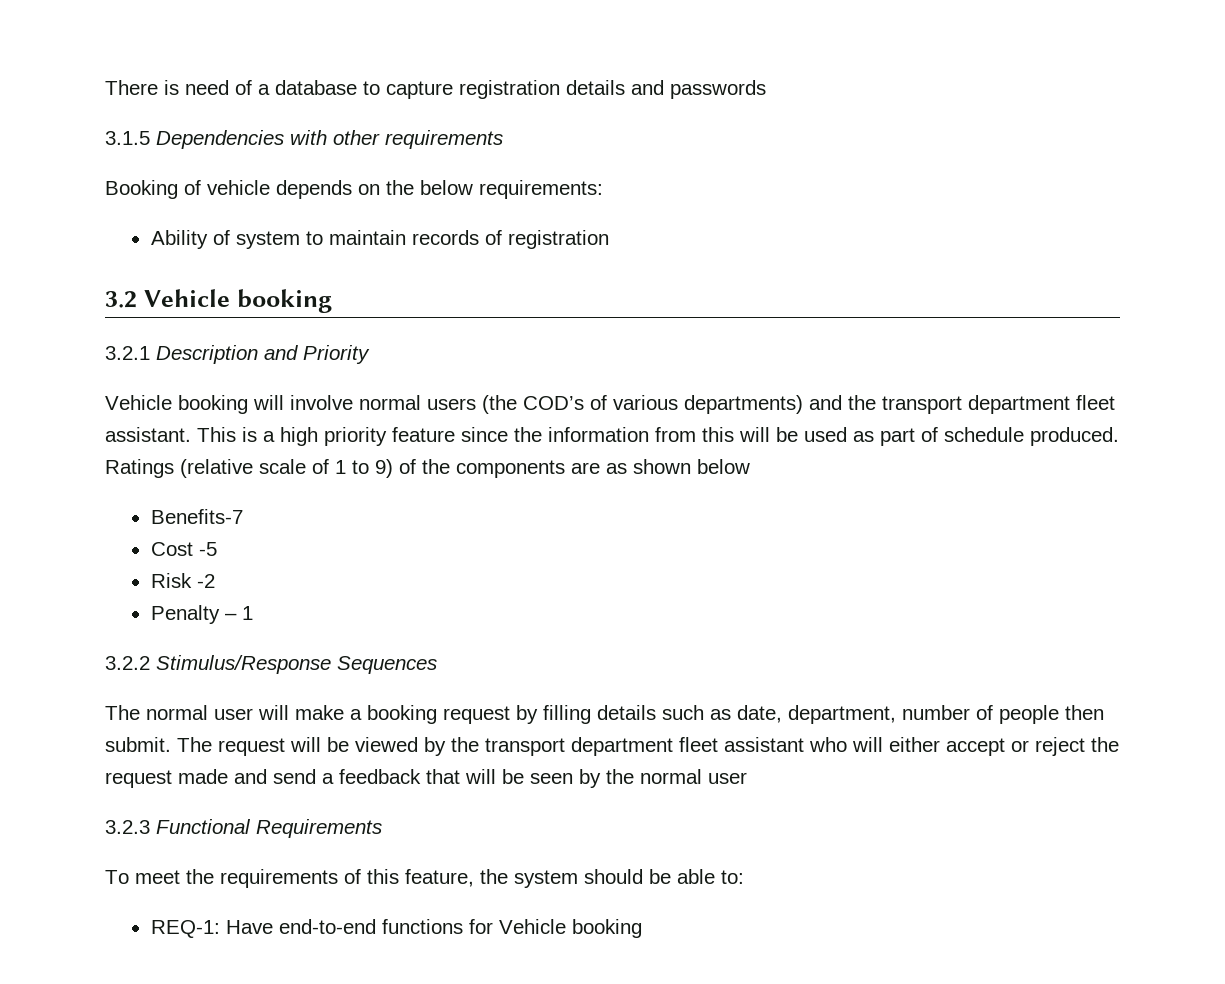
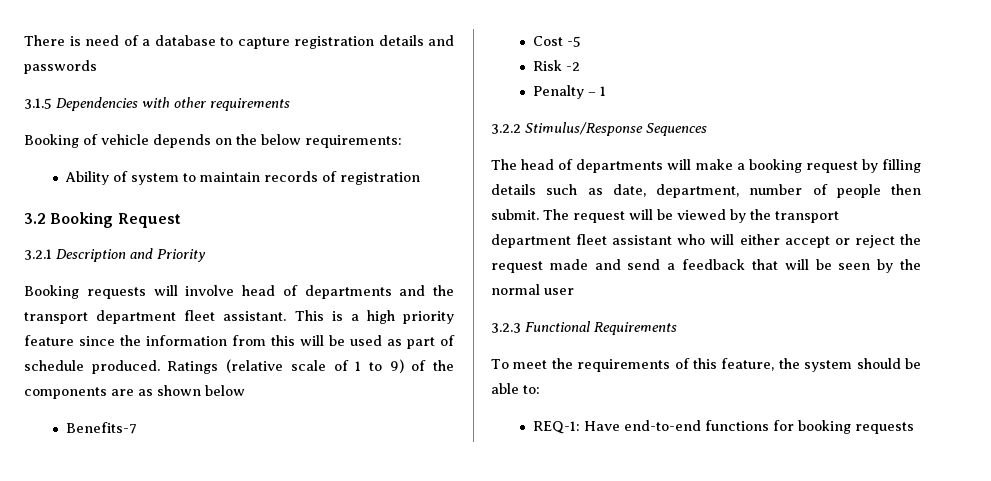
- 3.2 Vehicle booking
+ 3.2 Booking Request
- Vehicle booking will involve normal users (the COD’s of various departments) and the transport department fleet assistant.
+ Booking requests will involve head of departments and the transport department fleet assistant.
- The normal user will make a booking request by filling details such as date, department, number of people then submit.
+ The head of departments will make a booking request by filling details such as date, department, number of people then submit.
- REQ-1: Have end-to-end functions for Vehicle booking
+ REQ-1: Have end-to-end functions for booking requests

